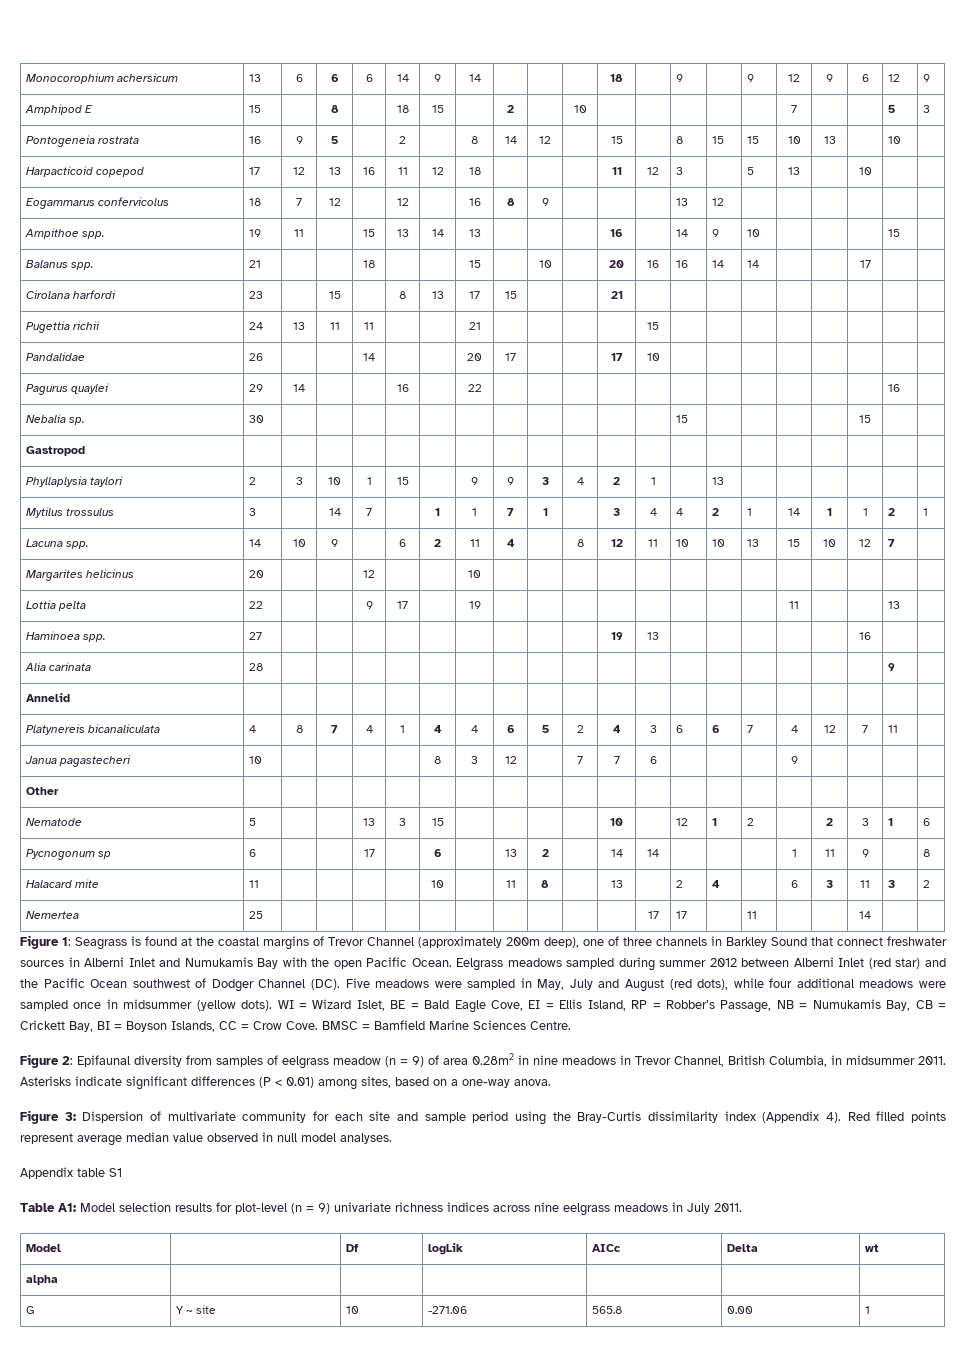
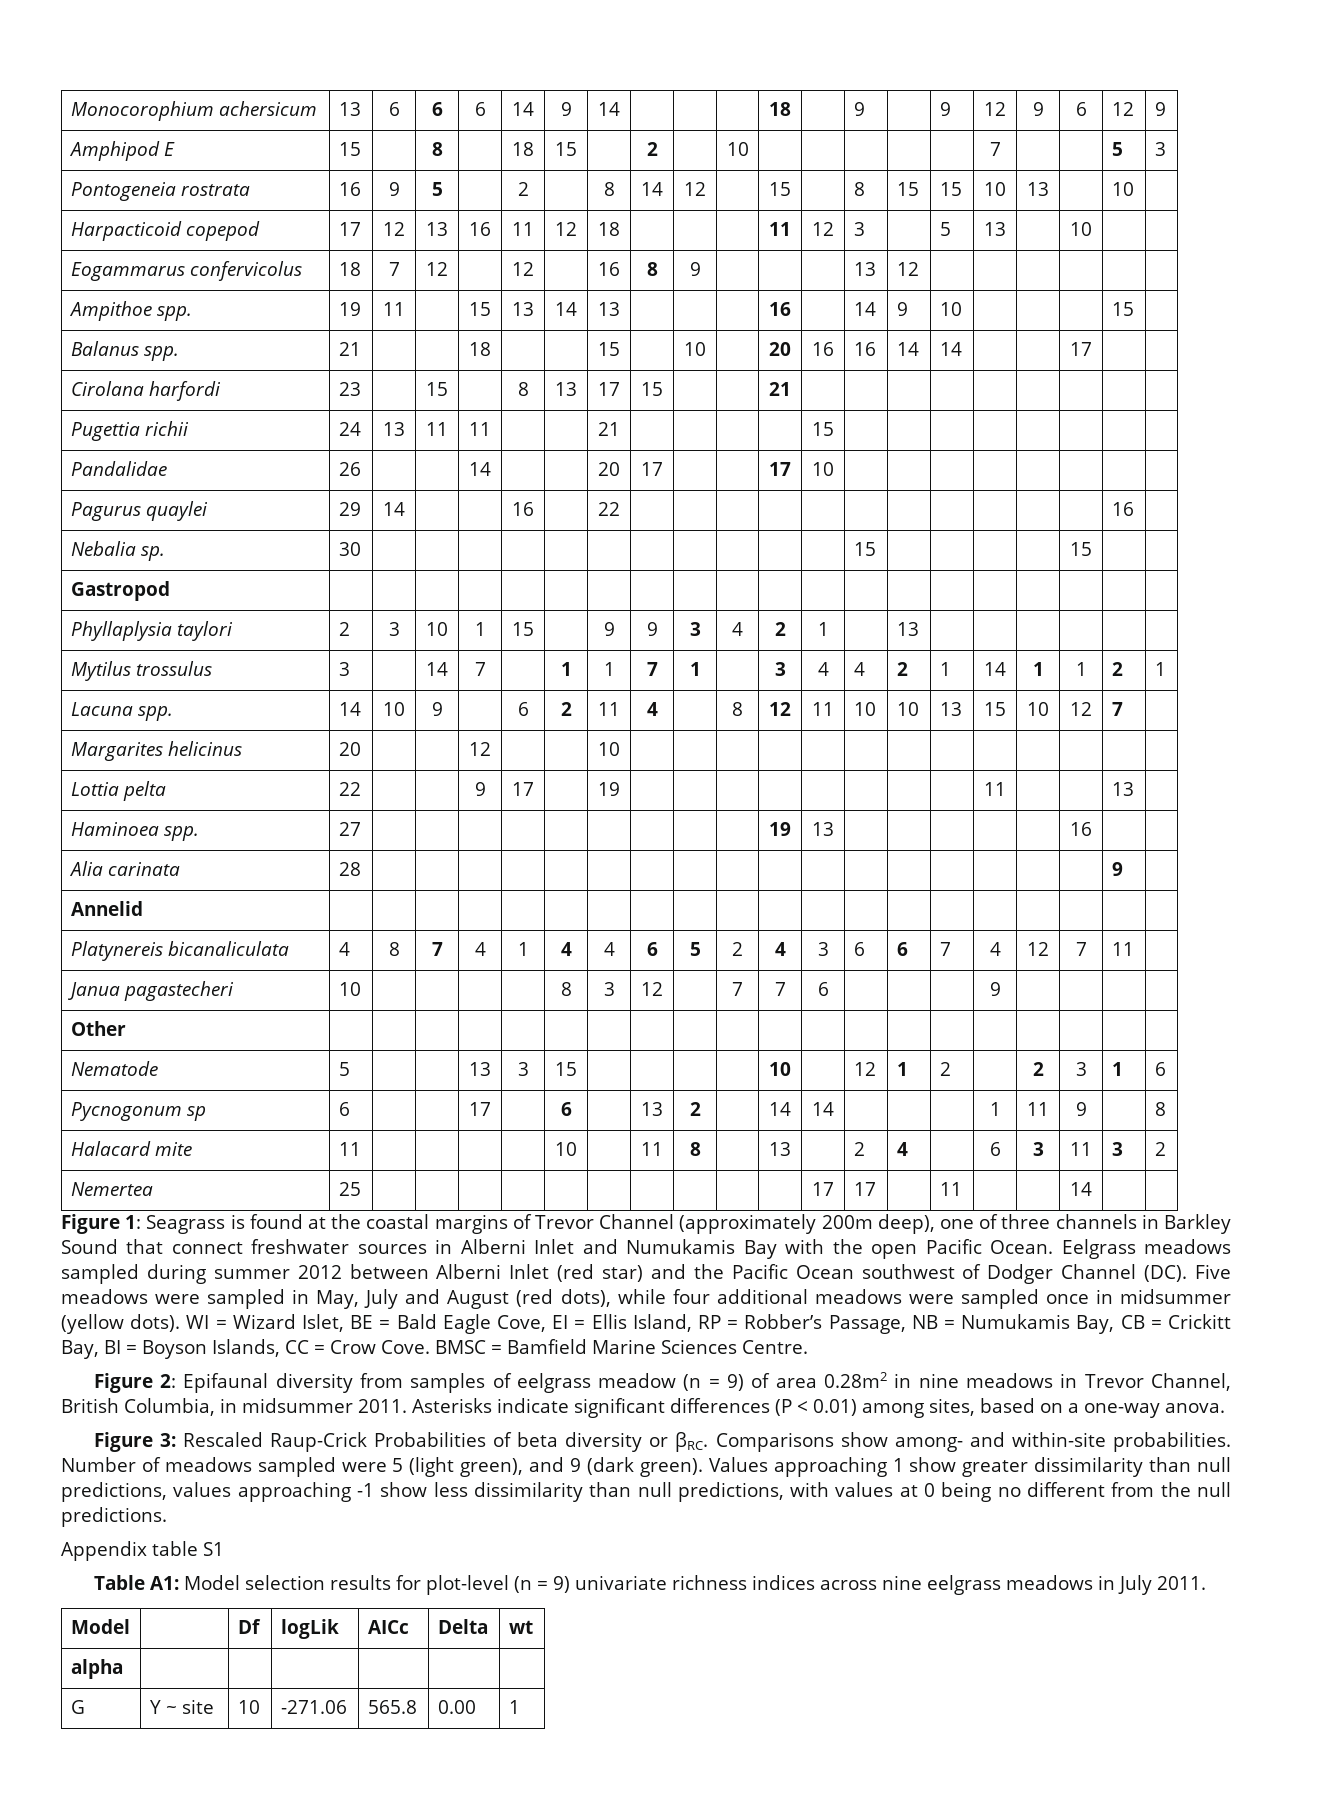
- WI = Wizard Islet, BE = Bald Eagle Cove, EI = Ellis Island, RP = Robber’s Passage, NB = Numukamis Bay, CB = Crickett Bay, BI = Boyson Islands, CC = Crow Cove.
+ WI = Wizard Islet, BE = Bald Eagle Cove, EI = Ellis Island, RP = Robber’s Passage, NB = Numukamis Bay, CB = Crickitt Bay, BI = Boyson Islands, CC = Crow Cove.
- Figure 3: Dispersion of multivariate community for each site and sample period using the Bray-Curtis dissimilarity index (Appendix 4). Red filled points represent average median value observed in null model analyses.
+ Figure 3: Rescaled Raup-Crick Probabilities of beta diversity or βRC. Comparisons show among- and within-site probabilities. Number of meadows sampled were 5 (light green), and 9 (dark green). Values approaching 1 show greater dissimilarity than null predictions, values approaching -1 show less dissimilarity than null predictions, with values at 0 being no different from the null predictions.

